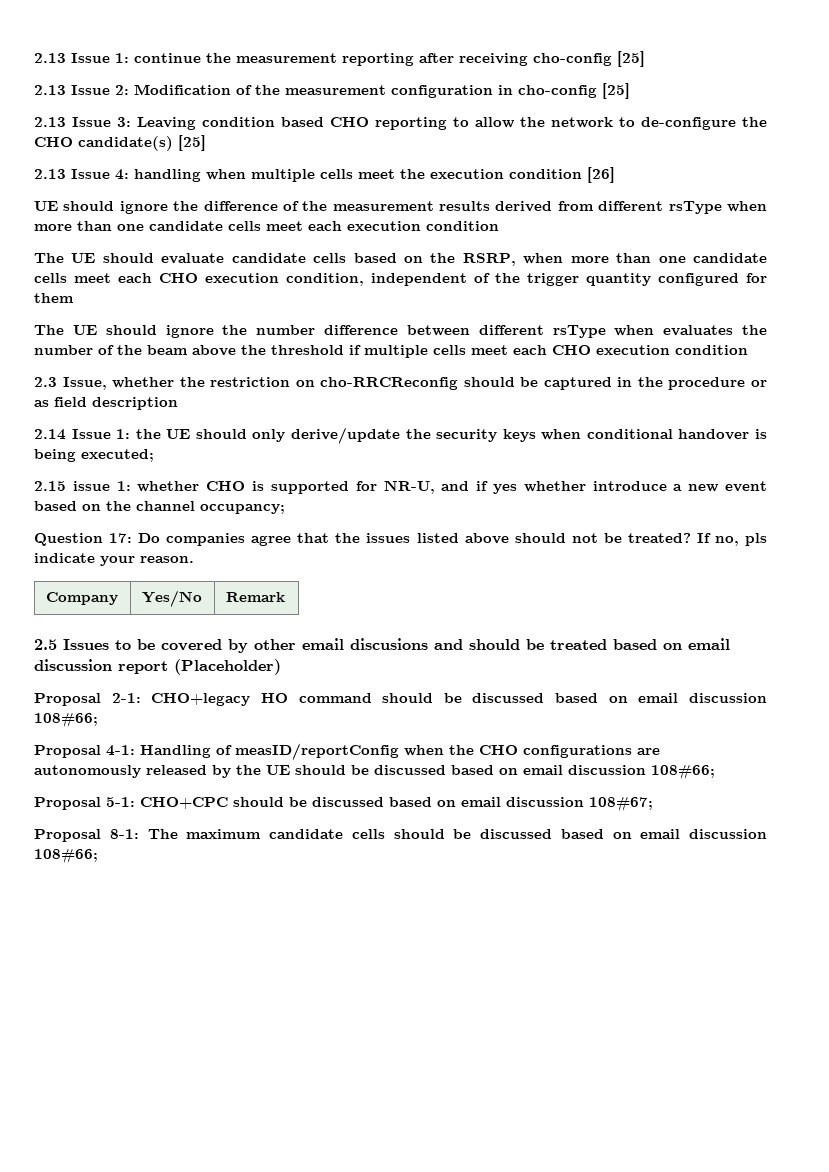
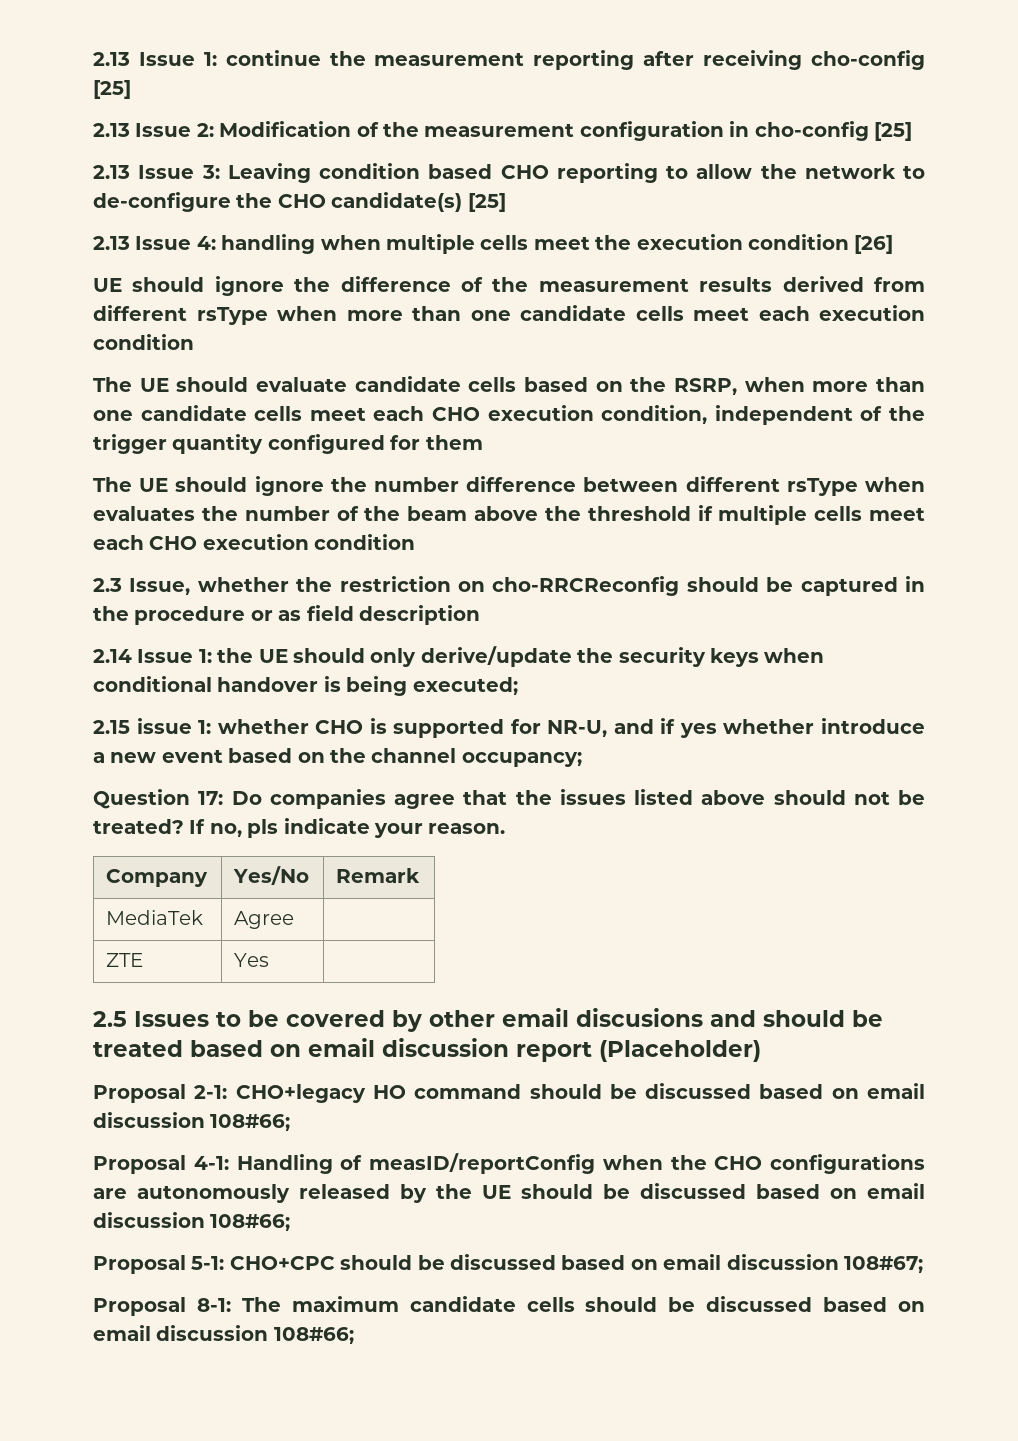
+ MediaTek | Agree |
+ ZTE | Yes |

